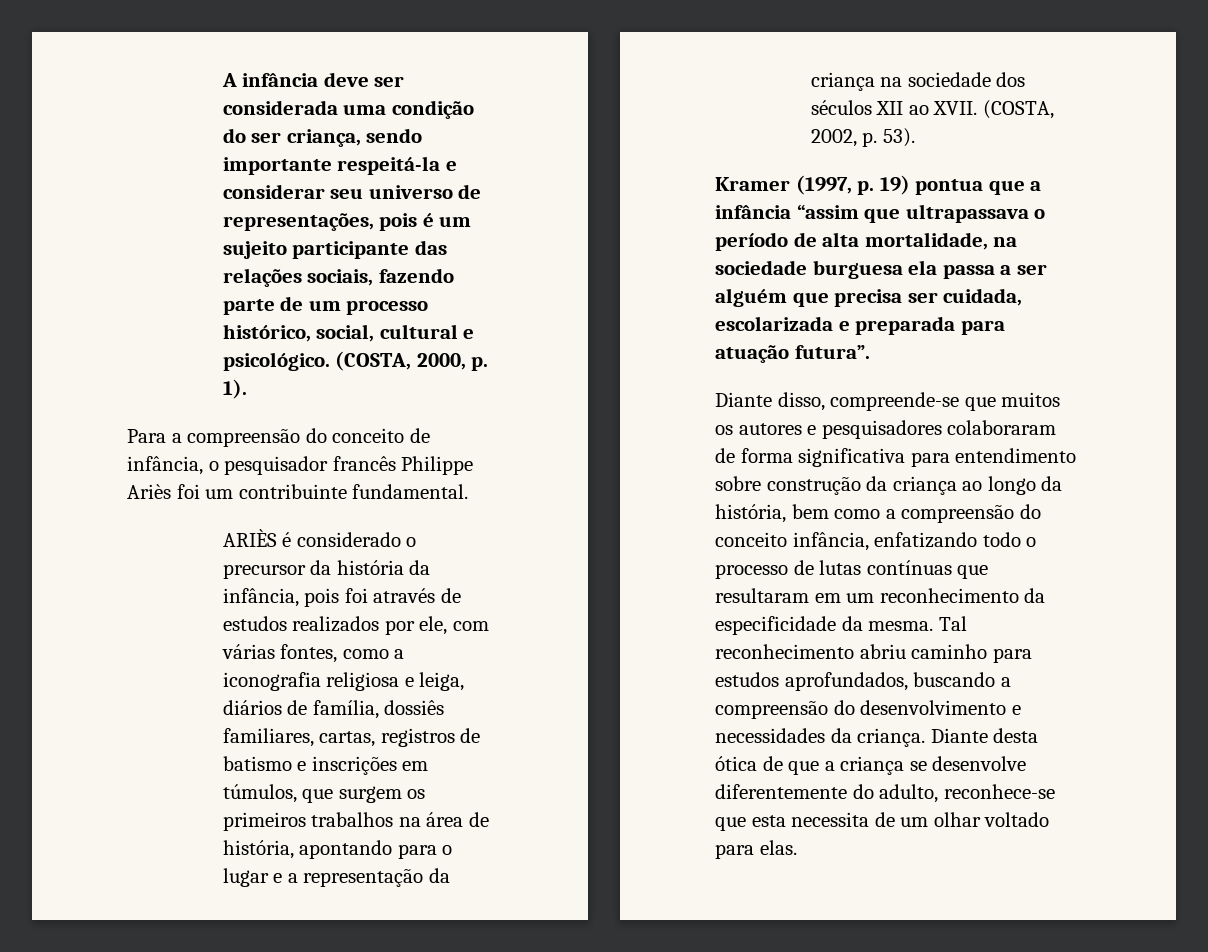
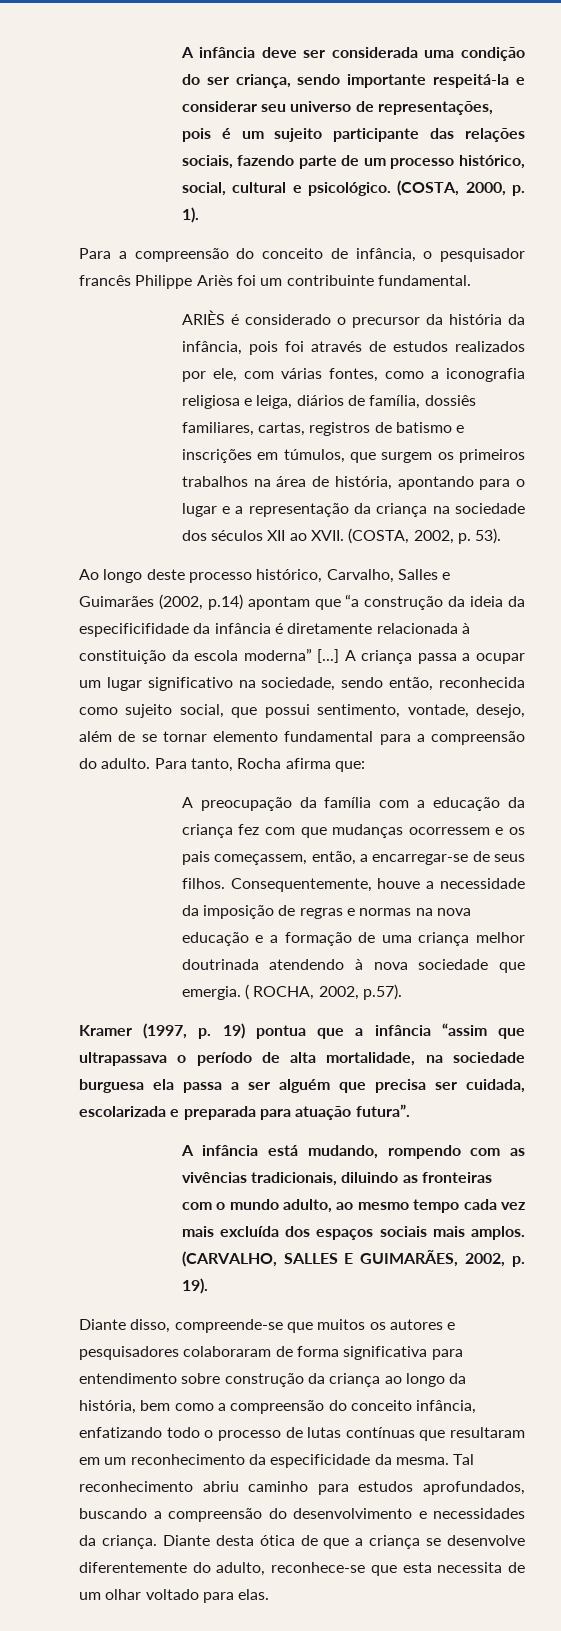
+ Ao longo deste processo histórico, Carvalho, Salles e Guimarães (2002, p.14) apontam que “a construção da ideia da especificifidade da infância é diretamente relacionada à constituição da escola moderna” [...] A criança passa a ocupar um lugar significativo na sociedade, sendo então, reconhecida como sujeito social, que possui sentimento, vontade, desejo, além de se tornar elemento fundamental para a compreensão do adulto. Para tanto, Rocha afirma que:
+ A preocupação da família com a educação da criança fez com que mudanças ocorressem e os pais começassem, então, a encarregar-se de seus filhos. Consequentemente, houve a necessidade da imposição de regras e normas na nova educação e a formação de uma criança melhor doutrinada atendendo à nova sociedade que emergia. ( ROCHA, 2002, p.57).
+ A infância está mudando, rompendo com as vivências tradicionais, diluindo as fronteiras com o mundo adulto, ao mesmo tempo cada vez mais excluída dos espaços sociais mais amplos. (CARVALHO, SALLES E GUIMARÃES, 2002, p. 19).

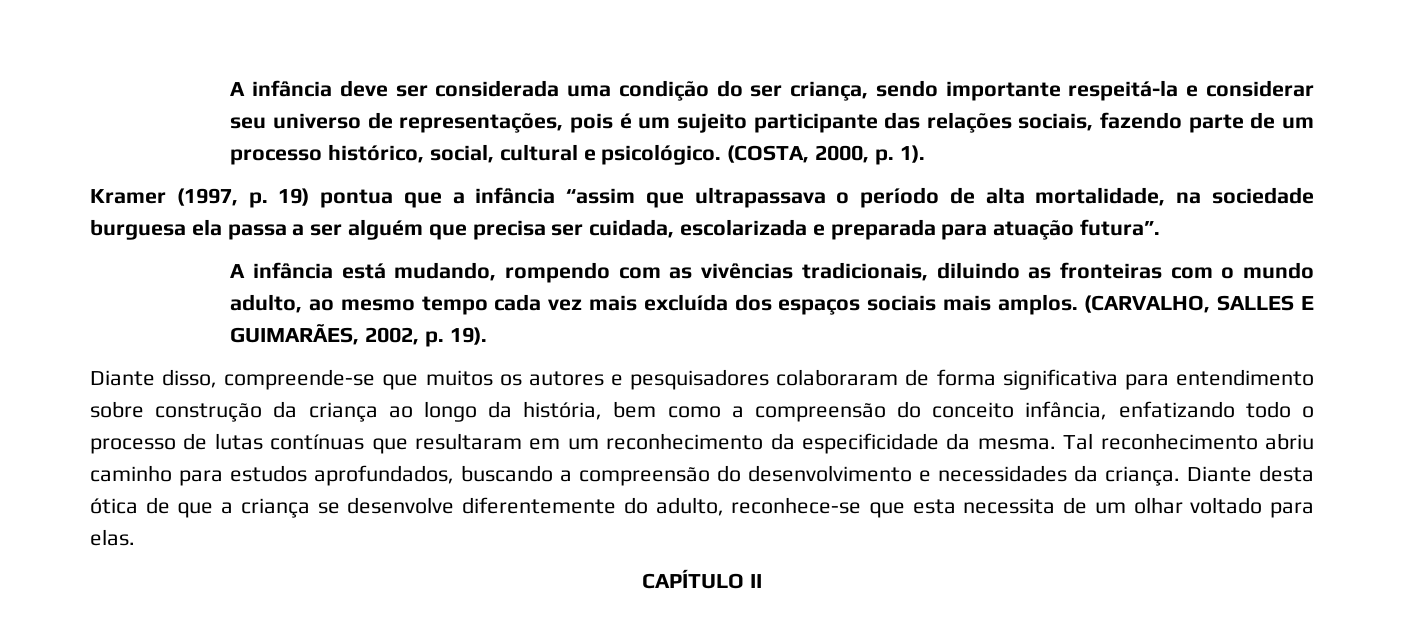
- Para a compreensão do conceito de infância, o pesquisador francês Philippe Ariès foi um contribuinte fundamental.
- ARIÈS é considerado o precursor da história da infância, pois foi através de estudos realizados por ele, com várias fontes, como a iconografia religiosa e leiga, diários de família, dossiês familiares, cartas, registros de batismo e inscrições em túmulos, que surgem os primeiros trabalhos na área de história, apontando para o lugar e a representação da criança na sociedade dos séculos XII ao XVII. (COSTA, 2002, p. 53).
- Ao longo deste processo histórico, Carvalho, Salles e Guimarães (2002, p.14) apontam que “a construção da ideia da especificifidade da infância é diretamente relacionada à constituição da escola moderna” [...] A criança passa a ocupar um lugar significativo na sociedade, sendo então, reconhecida como sujeito social, que possui sentimento, vontade, desejo, além de se tornar elemento fundamental para a compreensão do adulto. Para tanto, Rocha afirma que:
- A preocupação da família com a educação da criança fez com que mudanças ocorressem e os pais começassem, então, a encarregar-se de seus filhos. Consequentemente, houve a necessidade da imposição de regras e normas na nova educação e a formação de uma criança melhor doutrinada atendendo à nova sociedade que emergia. ( ROCHA, 2002, p.57).
+ CAPÍTULO II

